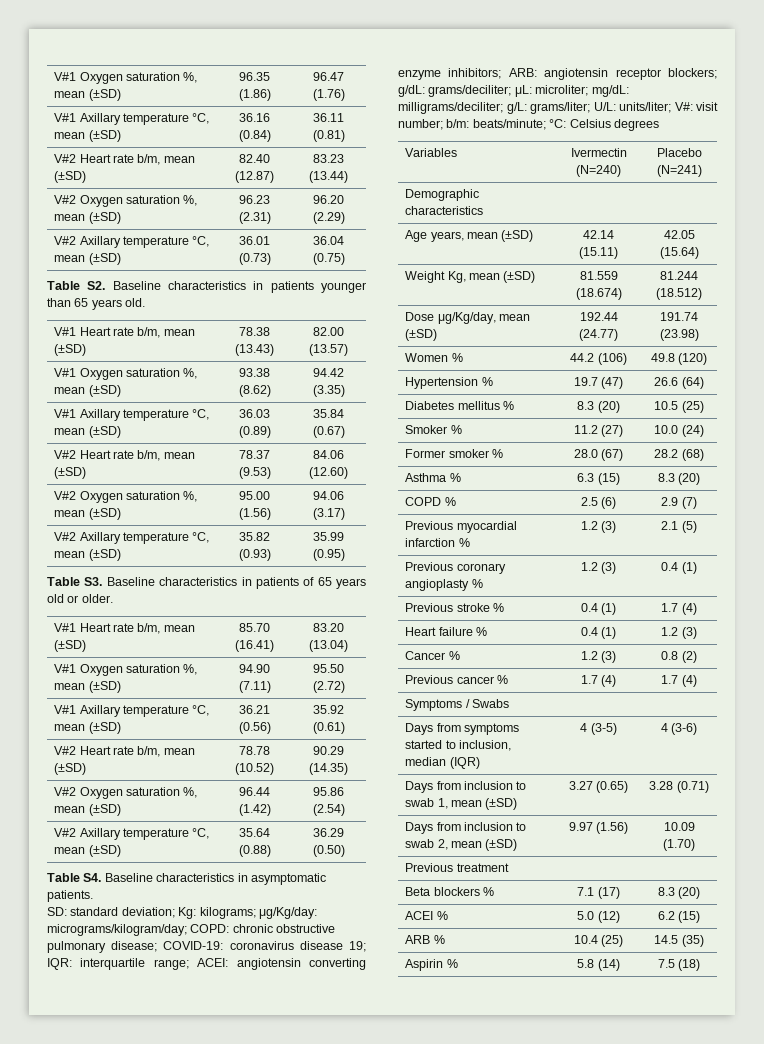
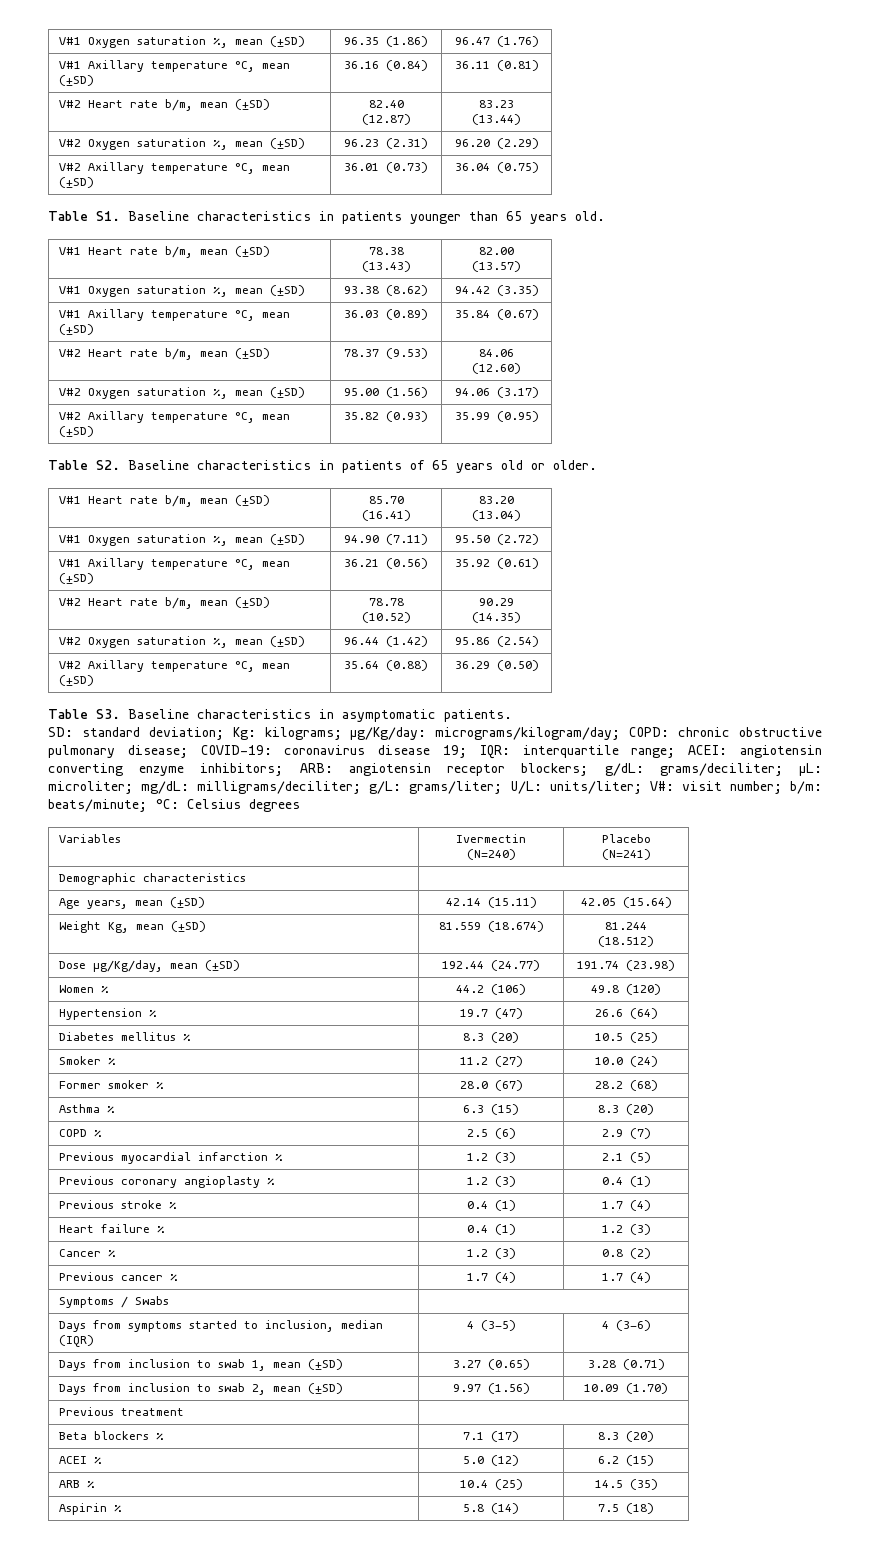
- Table S2. Baseline characteristics in patients younger than 65 years old.
+ Table S1. Baseline characteristics in patients younger than 65 years old.
- Table S3. Baseline characteristics in patients of 65 years old or older.
+ Table S2. Baseline characteristics in patients of 65 years old or older.
- Table S4. Baseline characteristics in asymptomatic patients.
+ Table S3. Baseline characteristics in asymptomatic patients.

